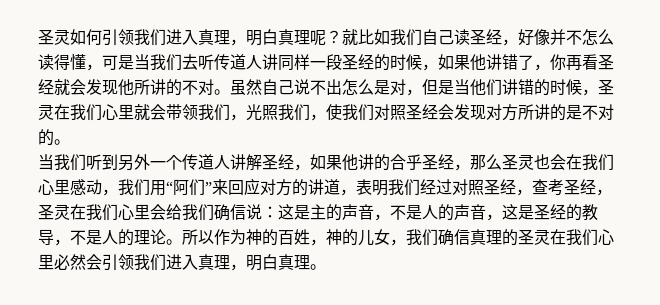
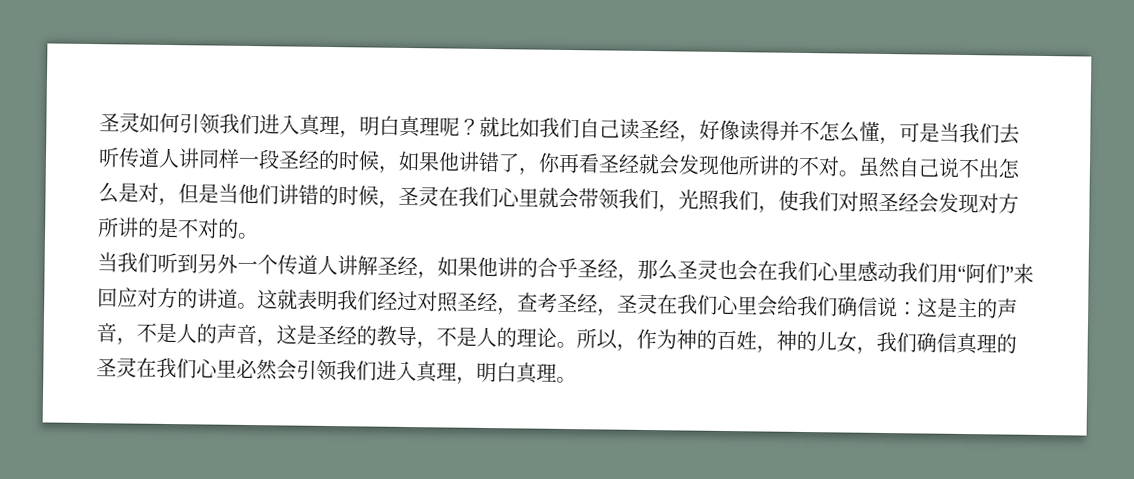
- 就比如我们自己读圣经，好像并不怎么读得懂，可是当我们去听传道人讲同样一段圣经的时候，如果他讲错了，你再看圣经就会发现他所讲的不对。
+ 就比如我们自己读圣经，好像读得并不怎么懂，可是当我们去听传道人讲同样一段圣经的时候，如果他讲错了，你再看圣经就会发现他所讲的不对。
- 当我们听到另外一个传道人讲解圣经，如果他讲的合乎圣经，那么圣灵也会在我们心里感动，我们用“阿们”来回应对方的讲道，表明我们经过对照圣经，查考圣经，圣灵在我们心里会给我们确信说：这是主的声音，不是人的声音，这是圣经的教导，不是人的理论。
+ 当我们听到另外一个传道人讲解圣经，如果他讲的合乎圣经，那么圣灵也会在我们心里感动我们用“阿们”来回应对方的讲道。这就表明我们经过对照圣经，查考圣经，圣灵在我们心里会给我们确信说：这是主的声音，不是人的声音，这是圣经的教导，不是人的理论。
- 所以作为神的百姓，神的儿女，我们确信真理的圣灵在我们心里必然会引领我们进入真理，明白真理。
+ 所以，作为神的百姓，神的儿女，我们确信真理的圣灵在我们心里必然会引领我们进入真理，明白真理。

